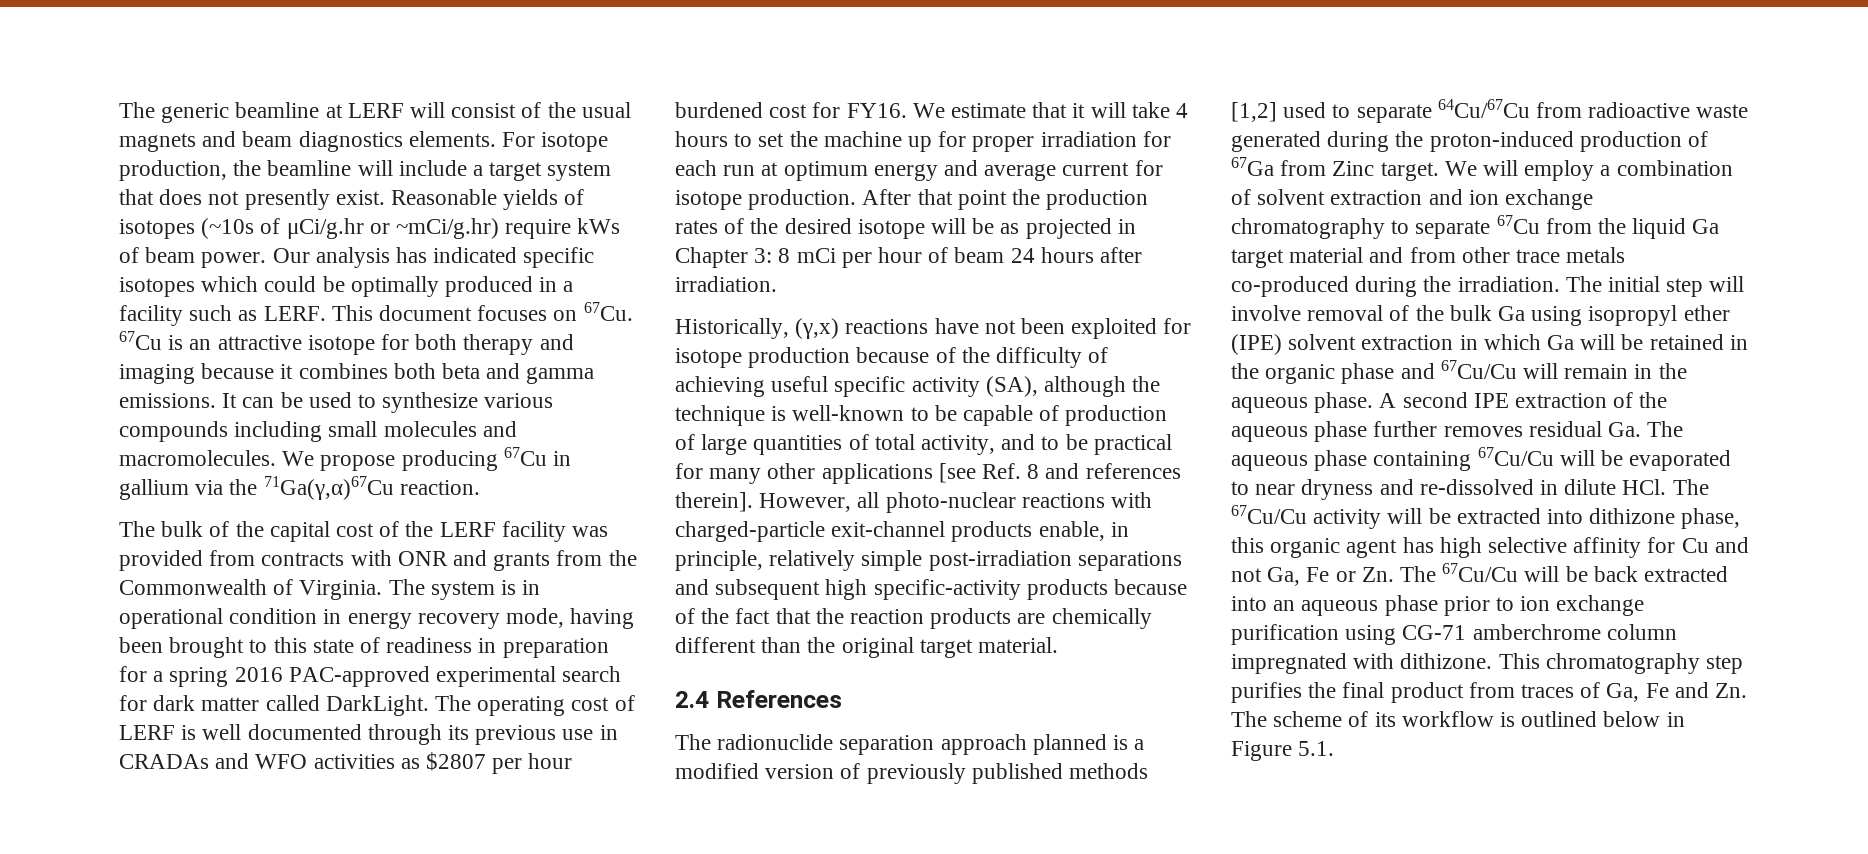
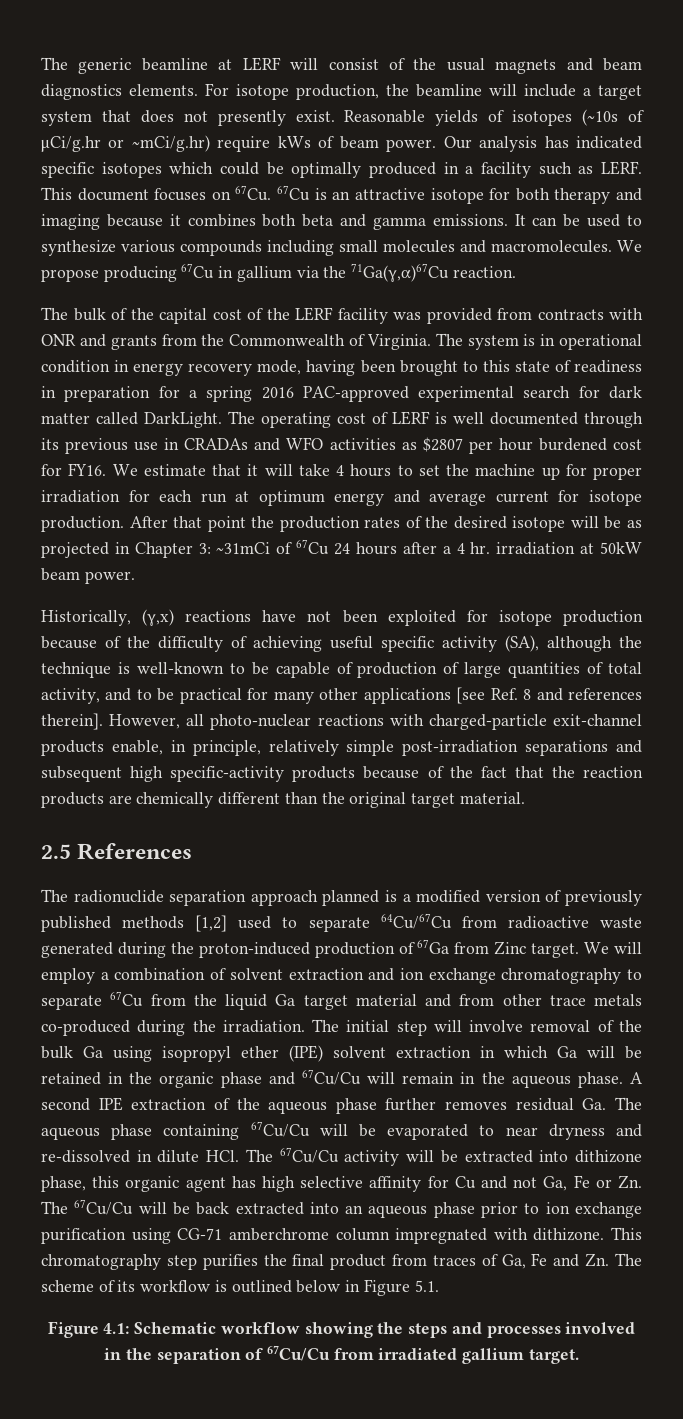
- After that point the production rates of the desired isotope will be as projected in Chapter 3: 8 mCi per hour of beam 24 hours after irradiation.
+ After that point the production rates of the desired isotope will be as projected in Chapter 3: ~31mCi of 67Cu 24 hours after a 4 hr. irradiation at 50kW beam power.
- 2.4 References
+ 2.5 References
+ Figure 4.1: Schematic workflow showing the steps and processes involved in the separation of 67Cu/Cu from irradiated gallium target.

